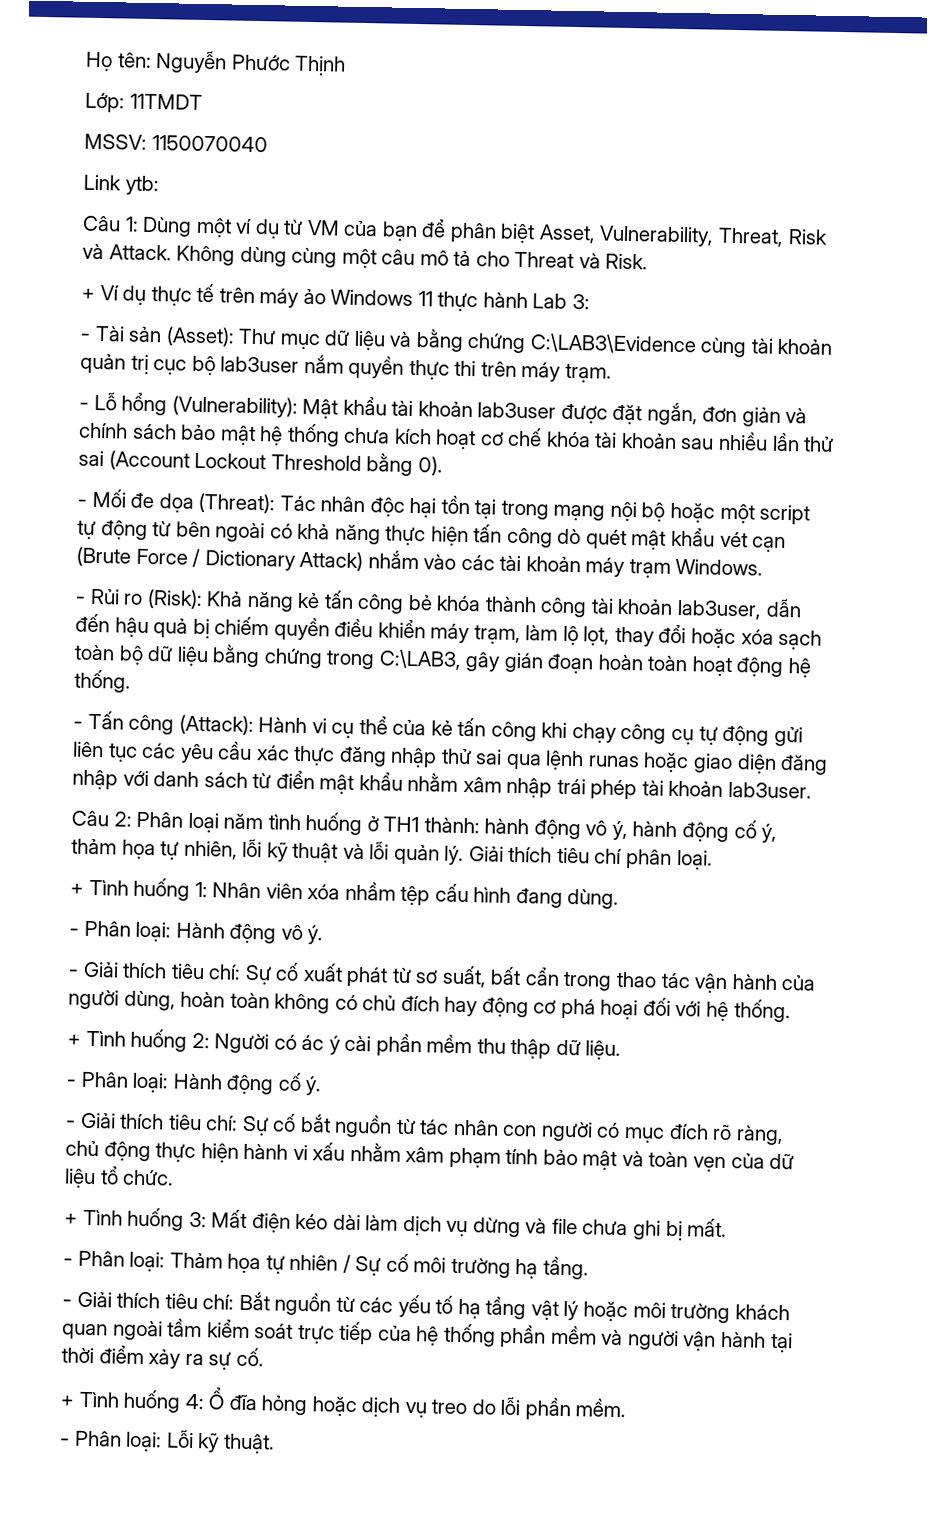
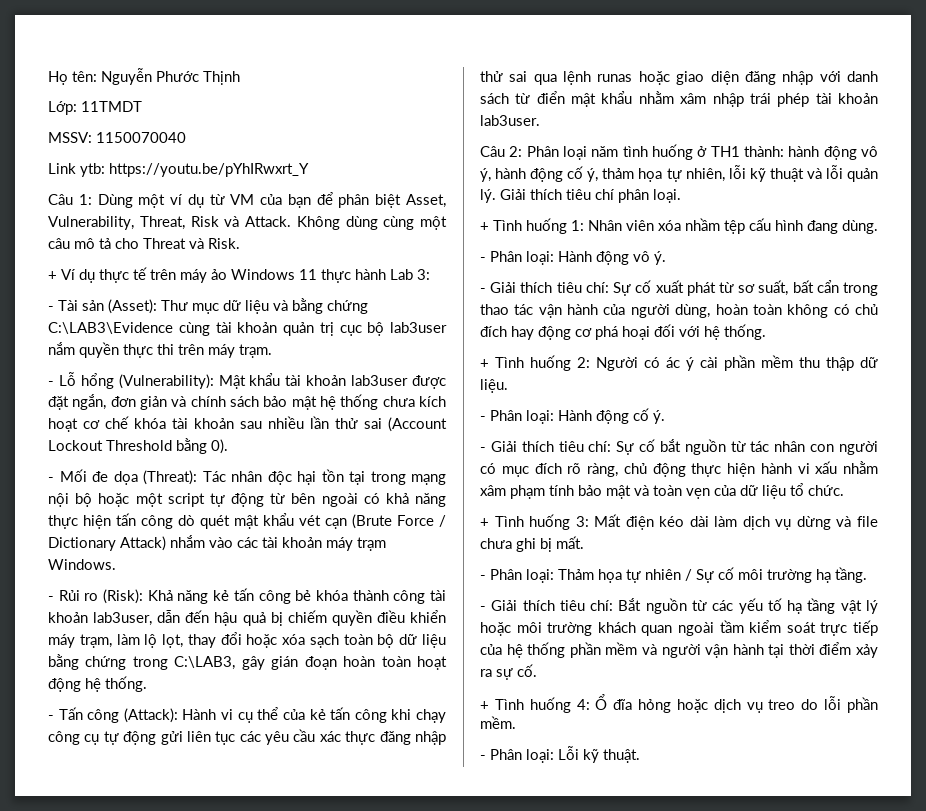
- Link ytb:
+ Link ytb: https://youtu.be/pYhIRwxrt_Y

